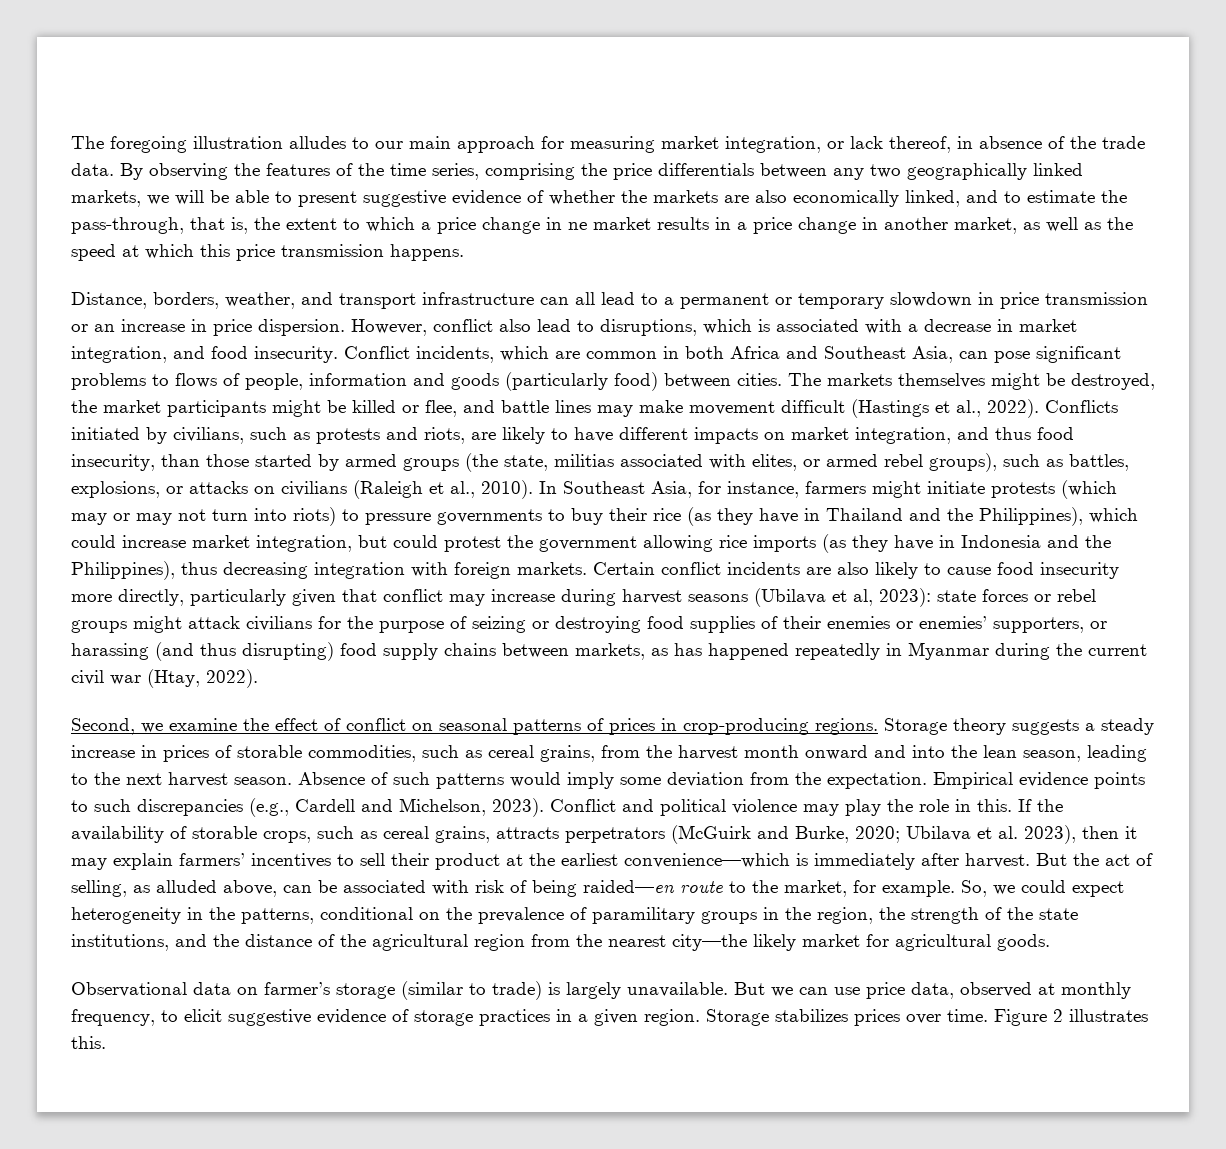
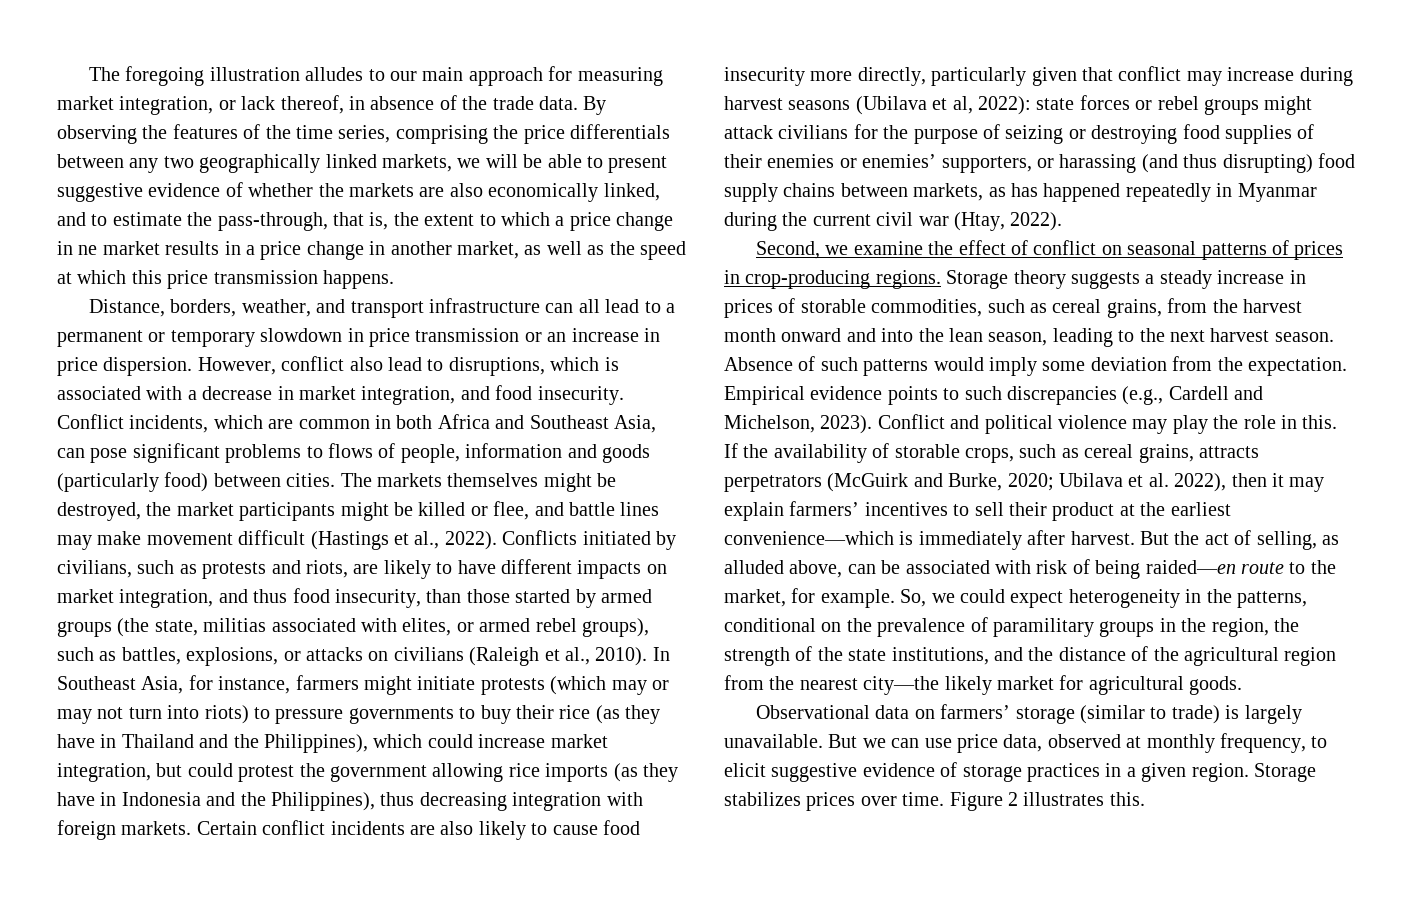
- Certain conflict incidents are also likely to cause food insecurity more directly, particularly given that conflict may increase during harvest seasons (Ubilava et al, 2023):
+ Certain conflict incidents are also likely to cause food insecurity more directly, particularly given that conflict may increase during harvest seasons (Ubilava et al, 2022):
- If the availability of storable crops, such as cereal grains, attracts perpetrators (McGuirk and Burke, 2020; Ubilava et al. 2023), then it may explain farmers’ incentives to sell their product at the earliest convenience—which is immediately after harvest.
+ If the availability of storable crops, such as cereal grains, attracts perpetrators (McGuirk and Burke, 2020; Ubilava et al. 2022), then it may explain farmers’ incentives to sell their product at the earliest convenience—which is immediately after harvest.
- Observational data on farmer’s storage (similar to trade) is largely unavailable.
+ Observational data on farmers’ storage (similar to trade) is largely unavailable.

